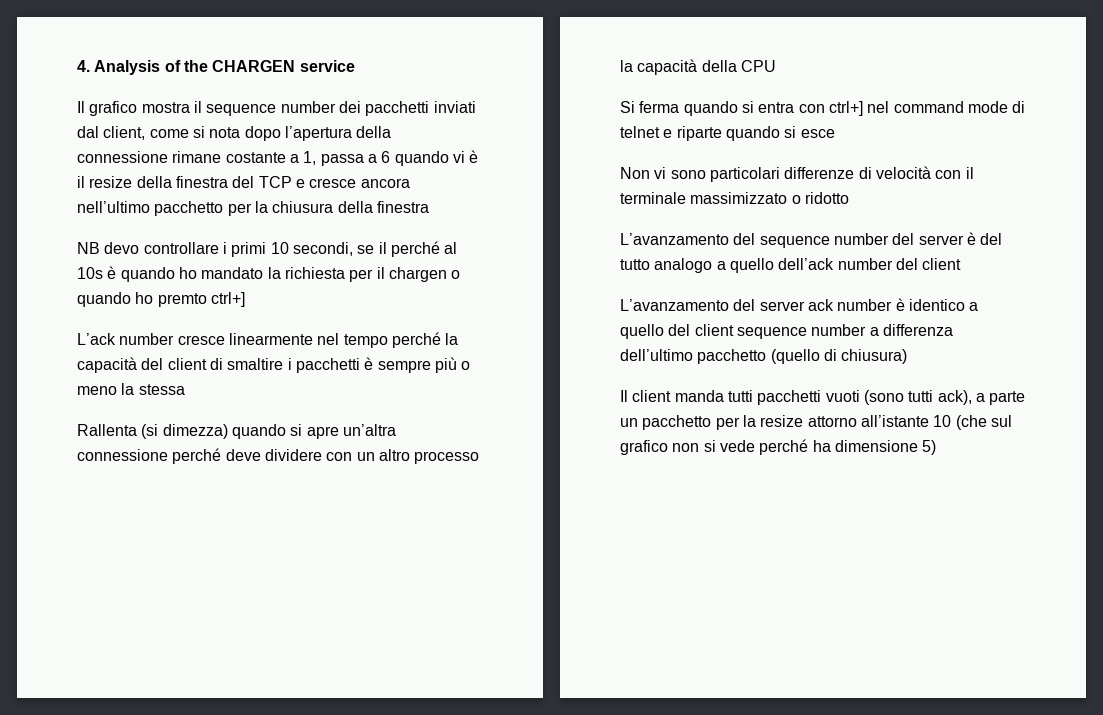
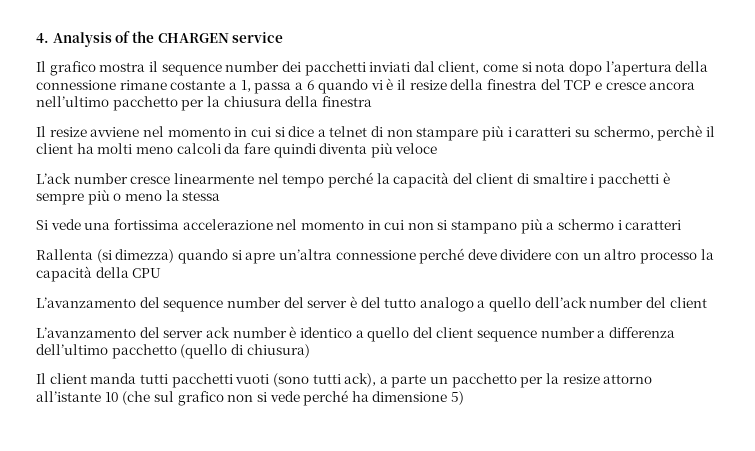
- NB devo controllare i primi 10 secondi, se il perché al 10s è quando ho mandato la richiesta per il chargen o quando ho premto ctrl+]
+ Il resize avviene nel momento in cui si dice a telnet di non stampare più i caratteri su schermo, perchè il client ha molti meno calcoli da fare quindi diventa più veloce
+ Si vede una fortissima accelerazione nel momento in cui non si stampano più a schermo i caratteri
- Si ferma quando si entra con ctrl+] nel command mode di telnet e riparte quando si esce
- Non vi sono particolari differenze di velocità con il terminale massimizzato o ridotto

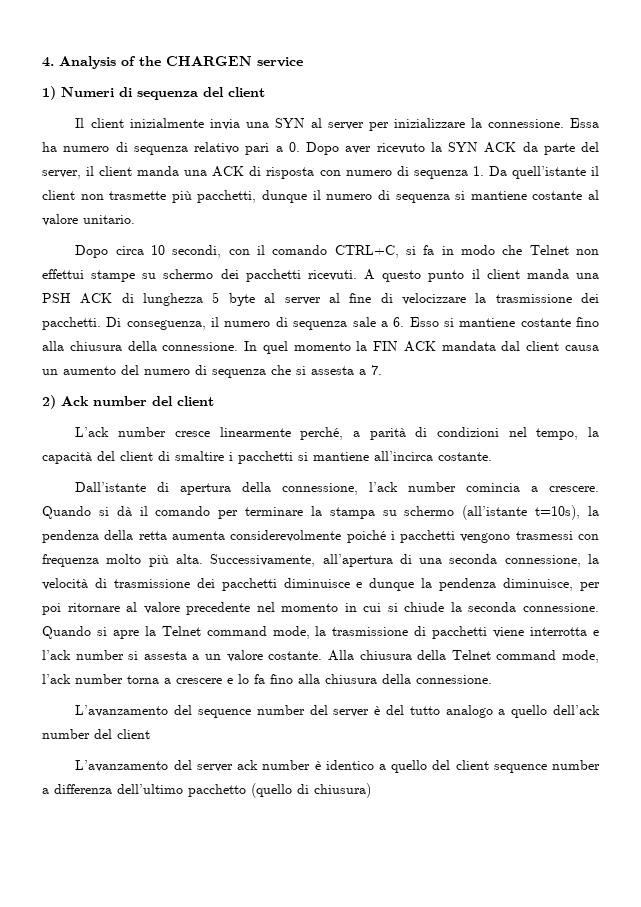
- Il grafico mostra il sequence number dei pacchetti inviati dal client, come si nota dopo l’apertura della connessione rimane costante a 1, passa a 6 quando vi è il resize della finestra del TCP e cresce ancora nell’ultimo pacchetto per la chiusura della finestra
- Il resize avviene nel momento in cui si dice a telnet di non stampare più i caratteri su schermo, perchè il client ha molti meno calcoli da fare quindi diventa più veloce
- L’ack number cresce linearmente nel tempo perché la capacità del client di smaltire i pacchetti è sempre più o meno la stessa
- Si vede una fortissima accelerazione nel momento in cui non si stampano più a schermo i caratteri
- Rallenta (si dimezza) quando si apre un’altra connessione perché deve dividere con un altro processo la capacità della CPU
+ 1) Numeri di sequenza del client
+ Il client inizialmente invia una SYN al server per inizializzare la connessione. Essa ha numero di sequenza relativo pari a 0. Dopo aver ricevuto la SYN ACK da parte del server, il client manda una ACK di risposta con numero di sequenza 1. Da quell’istante il client non trasmette più pacchetti, dunque il numero di sequenza si mantiene costante al valore unitario.
+ Dopo circa 10 secondi, con il comando CTRL+C, si fa in modo che Telnet non effettui stampe su schermo dei pacchetti ricevuti. A questo punto il client manda una PSH ACK di lunghezza 5 byte al server al fine di velocizzare la trasmissione dei pacchetti. Di conseguenza, il numero di sequenza sale a 6. Esso si mantiene costante fino alla chiusura della connessione. In quel momento la FIN ACK mandata dal client causa un aumento del numero di sequenza che si assesta a 7.
+ 2) Ack number del client
+ L’ack number cresce linearmente perché, a parità di condizioni nel tempo, la capacità del client di smaltire i pacchetti si mantiene all’incirca costante.
+ Dall’istante di apertura della connessione, l’ack number comincia a crescere. Quando si dà il comando per terminare la stampa su schermo (all’istante t=10s), la pendenza della retta aumenta considerevolmente poiché i pacchetti vengono trasmessi con frequenza molto più alta. Successivamente, all’apertura di una seconda connessione, la velocità di trasmissione dei pacchetti diminuisce e dunque la pendenza diminuisce, per poi ritornare al valore precedente nel momento in cui si chiude la seconda connessione. Quando si apre la Telnet command mode, la trasmissione di pacchetti viene interrotta e l’ack number si assesta a un valore costante. Alla chiusura della Telnet command mode, l’ack number torna a crescere e lo fa fino alla chiusura della connessione.
- Il client manda tutti pacchetti vuoti (sono tutti ack), a parte un pacchetto per la resize attorno all’istante 10 (che sul grafico non si vede perché ha dimensione 5)

